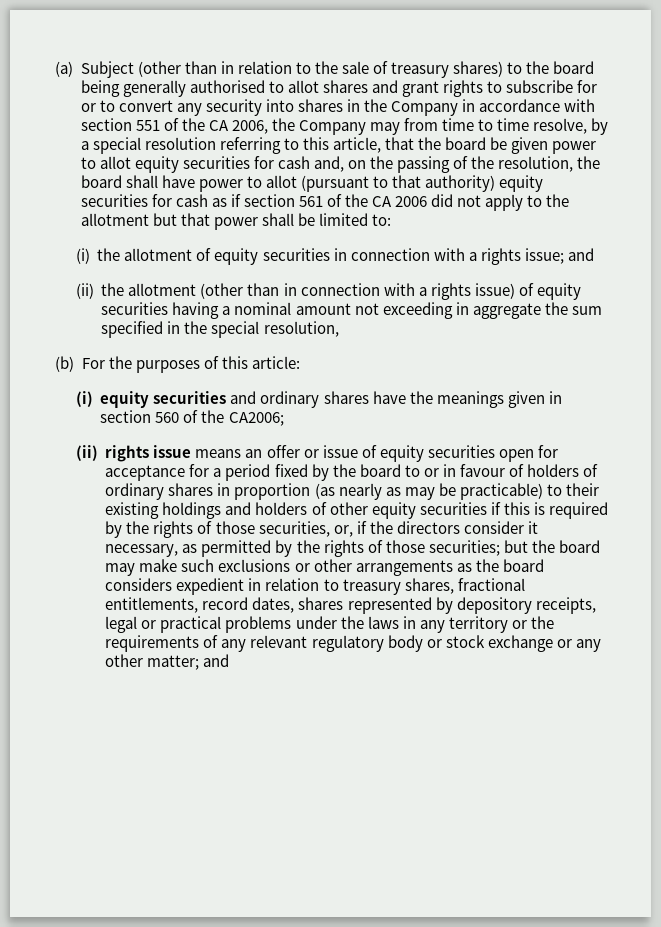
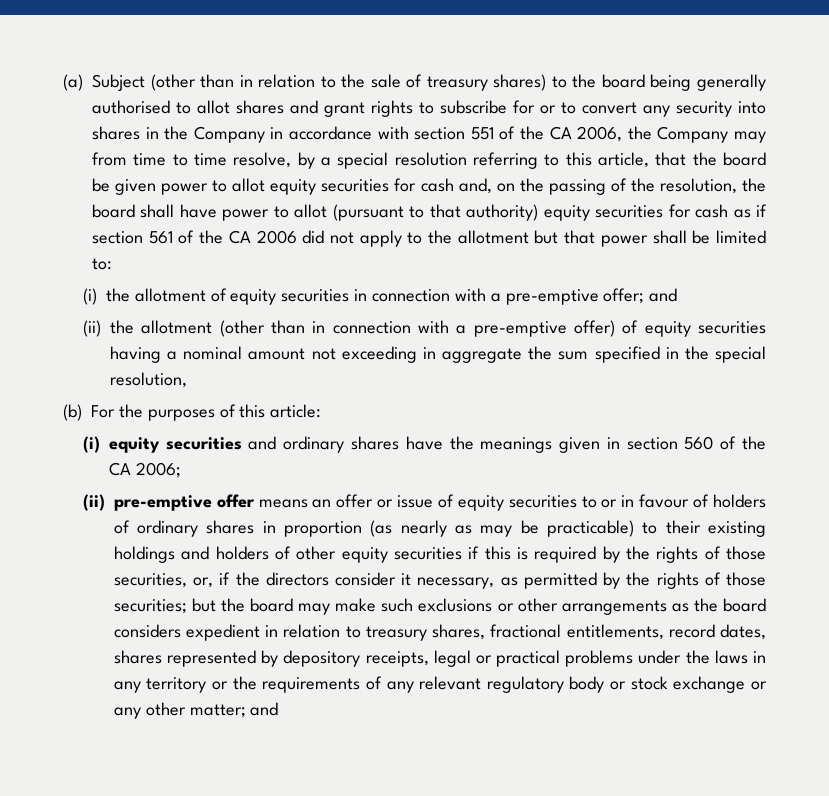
- (i) the allotment of equity securities in connection with a rights issue; and
+ (i) the allotment of equity securities in connection with a pre-emptive offer; and
- (ii) the allotment (other than in connection with a rights issue) of equity securities having a nominal amount not exceeding in aggregate the sum specified in the special resolution,
+ (ii) the allotment (other than in connection with a pre-emptive offer) of equity securities having a nominal amount not exceeding in aggregate the sum specified in the special resolution,
- (i) equity securities and ordinary shares have the meanings given in section 560 of the CA2006;
- (ii) rights issue means an offer or issue of equity securities open for acceptance for a period fixed by the board to or in favour of holders of ordinary shares in proportion (as nearly as may be practicable) to their existing holdings and holders of other equity securities if this is required by the rights of those securities, or, if the directors consider it necessary, as permitted by the rights of those securities;
+ (i) equity securities and ordinary shares have the meanings given in section 560 of the CA 2006;
+ (ii) pre-emptive offer means an offer or issue of equity securities to or in favour of holders of ordinary shares in proportion (as nearly as may be practicable) to their existing holdings and holders of other equity securities if this is required by the rights of those securities, or, if the directors consider it necessary, as permitted by the rights of those securities;

